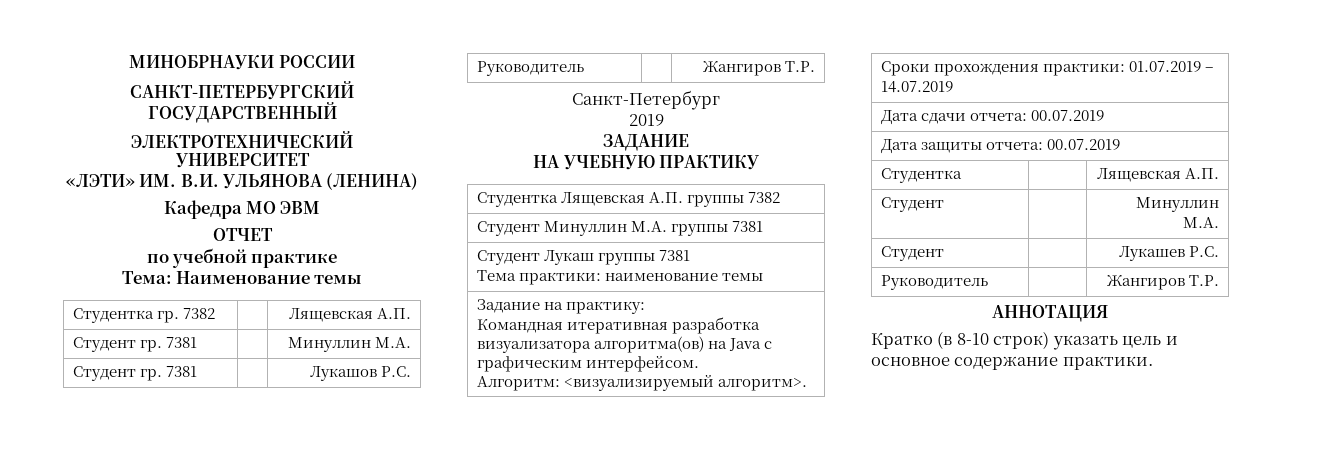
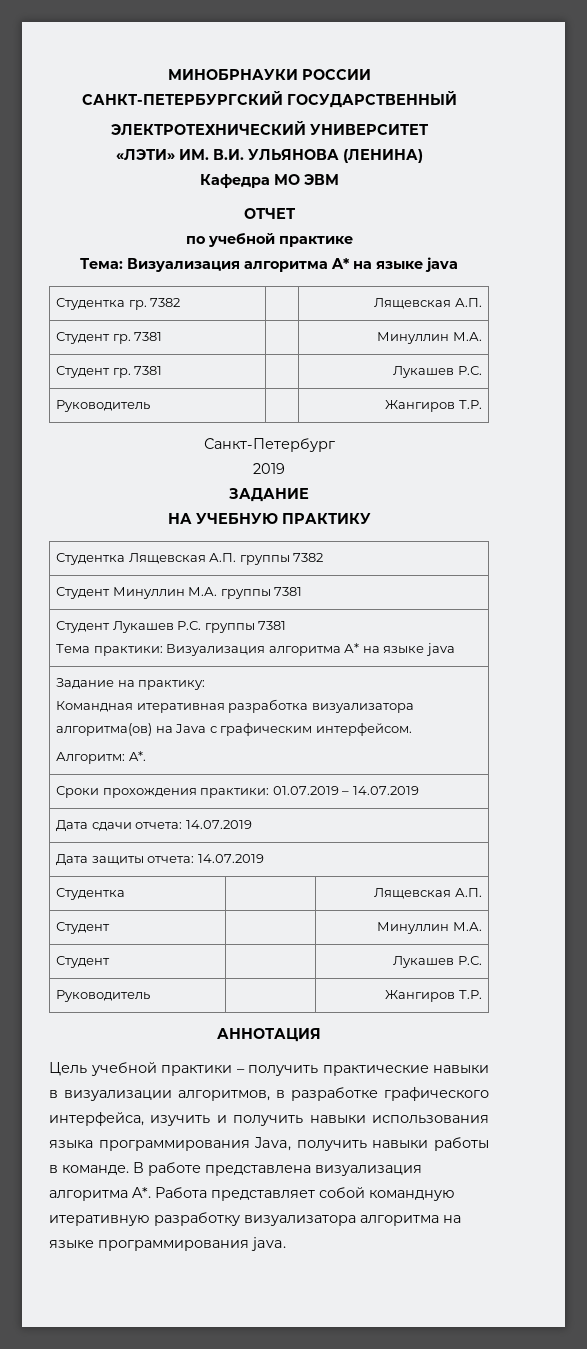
- Тема: Наименование темы
+ Тема: Визуализация алгоритма A* на языке java
- Студент гр. 7381 | | Лукашов Р.С.
+ Студент гр. 7381 | | Лукашев Р.С.
- Студент Лукаш группы 7381
- Тема практики: наименование темы
+ Студент Лукашев Р.С. группы 7381
+ Тема практики: Визуализация алгоритма А* на языке java
  Задание на практику:
  Командная итеративная разработка визуализатора алгоритма(ов) на Java с графическим интерфейсом.
- Алгоритм: <визуализируемый алгоритм>.
+ Алгоритм: A*.
- Дата сдачи отчета: 00.07.2019
+ Дата сдачи отчета: 14.07.2019
- Дата защиты отчета: 00.07.2019
+ Дата защиты отчета: 14.07.2019
- Кратко (в 8-10 строк) указать цель и основное содержание практики.
+ Цель учебной практики – получить практические навыки в визуализации алгоритмов, в разработке графического интерфейса, изучить и получить навыки использования языка программирования Java, получить навыки работы в команде. В работе представлена визуализация алгоритма A*. Работа представляет собой командную итеративную разработку визуализатора алгоритма на языке программирования java.

